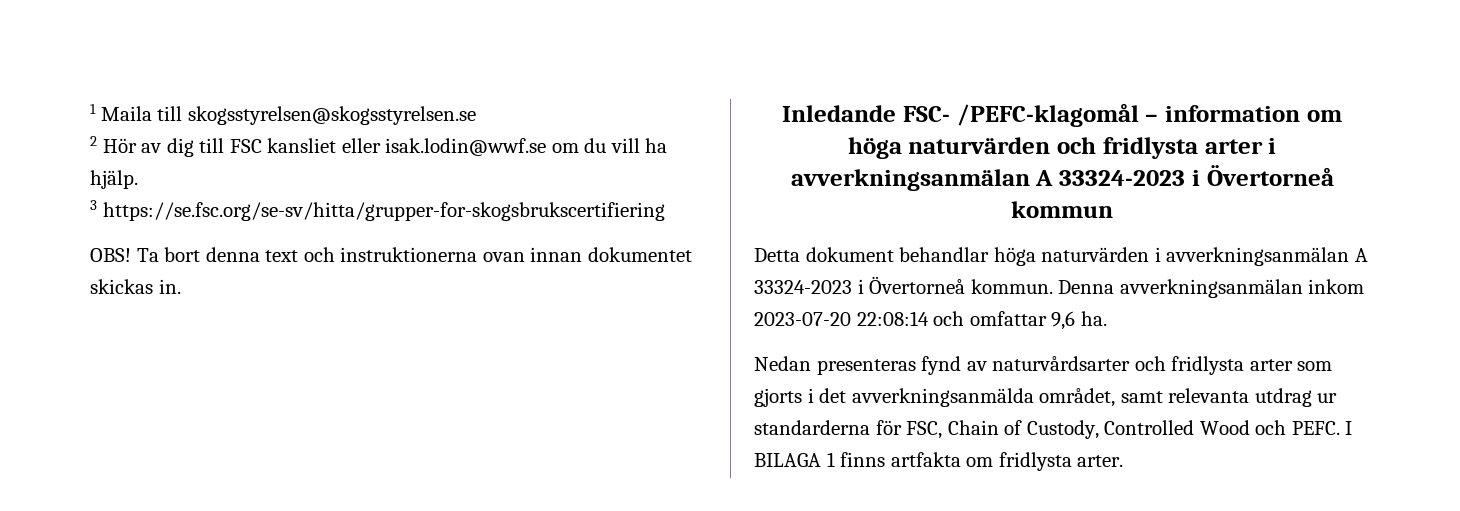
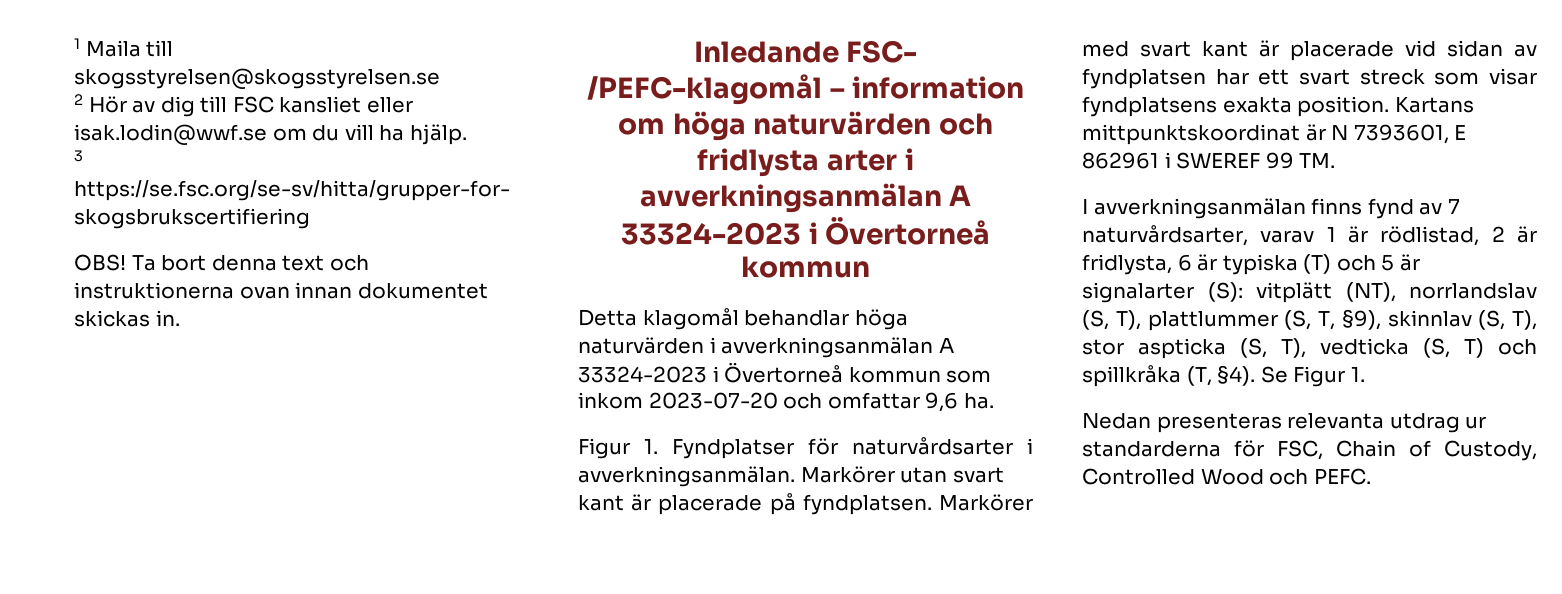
- Detta dokument behandlar höga naturvärden i avverkningsanmälan A 33324-2023 i Övertorneå kommun. Denna avverkningsanmälan inkom 2023-07-20 22:08:14 och omfattar 9,6 ha.
+ Detta klagomål behandlar höga naturvärden i avverkningsanmälan A 33324-2023 i Övertorneå kommun som inkom 2023-07-20 och omfattar 9,6 ha.
- Nedan presenteras fynd av naturvårdsarter och fridlysta arter som gjorts i det avverkningsanmälda området, samt relevanta utdrag ur standarderna för FSC, Chain of Custody, Controlled Wood och PEFC. I BILAGA 1 finns artfakta om fridlysta arter.
+ Figur 1. Fyndplatser för naturvårdsarter i avverkningsanmälan. Markörer utan svart kant är placerade på fyndplatsen. Markörer med svart kant är placerade vid sidan av fyndplatsen har ett svart streck som visar fyndplatsens exakta position. Kartans mittpunktskoordinat är N 7393601, E 862961 i SWEREF 99 TM.
+ I avverkningsanmälan finns fynd av 7 naturvårdsarter, varav 1 är rödlistad, 2 är fridlysta, 6 är typiska (T) och 5 är signalarter (S): vitplätt (NT), norrlandslav (S, T), plattlummer (S, T, §9), skinnlav (S, T), stor aspticka (S, T), vedticka (S, T) och spillkråka (T, §4). Se Figur 1.
+ Nedan presenteras relevanta utdrag ur standarderna för FSC, Chain of Custody, Controlled Wood och PEFC.

